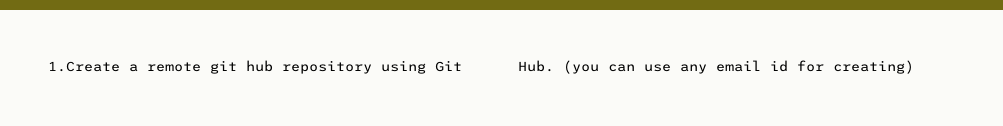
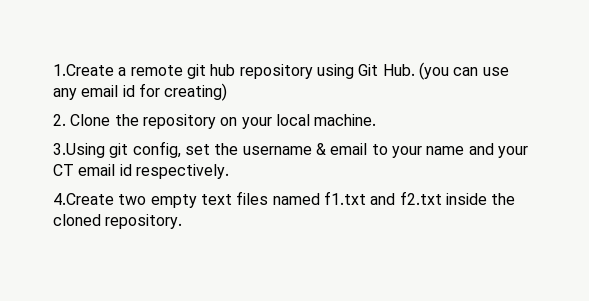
+ 2. Clone the repository on your local machine.
+ 3.Using git config, set the username & email to your name and your CT email id respectively.
+ 4.Create two empty text files named f1.txt and f2.txt inside the cloned repository.

